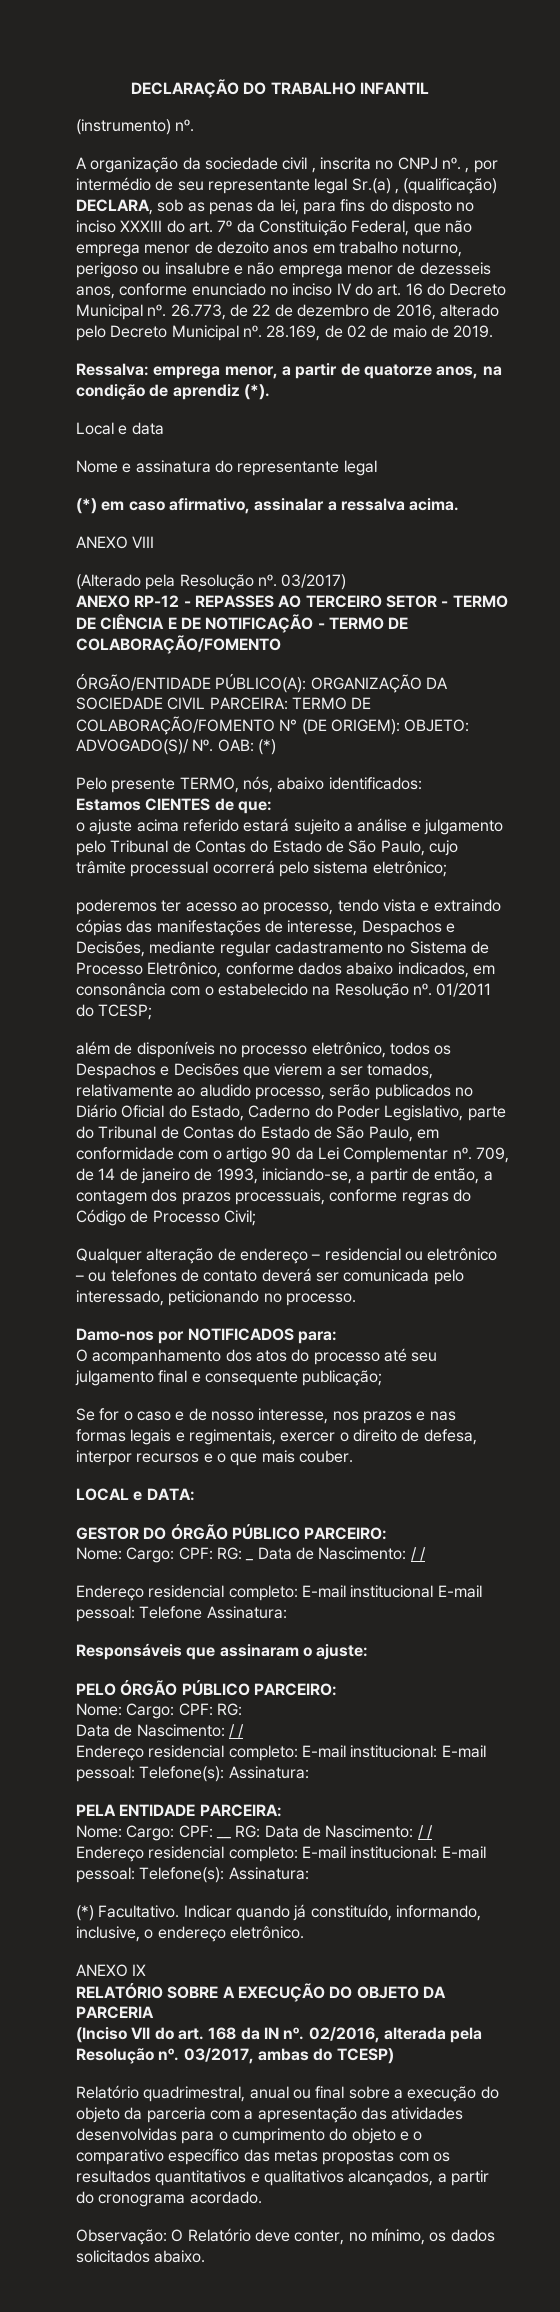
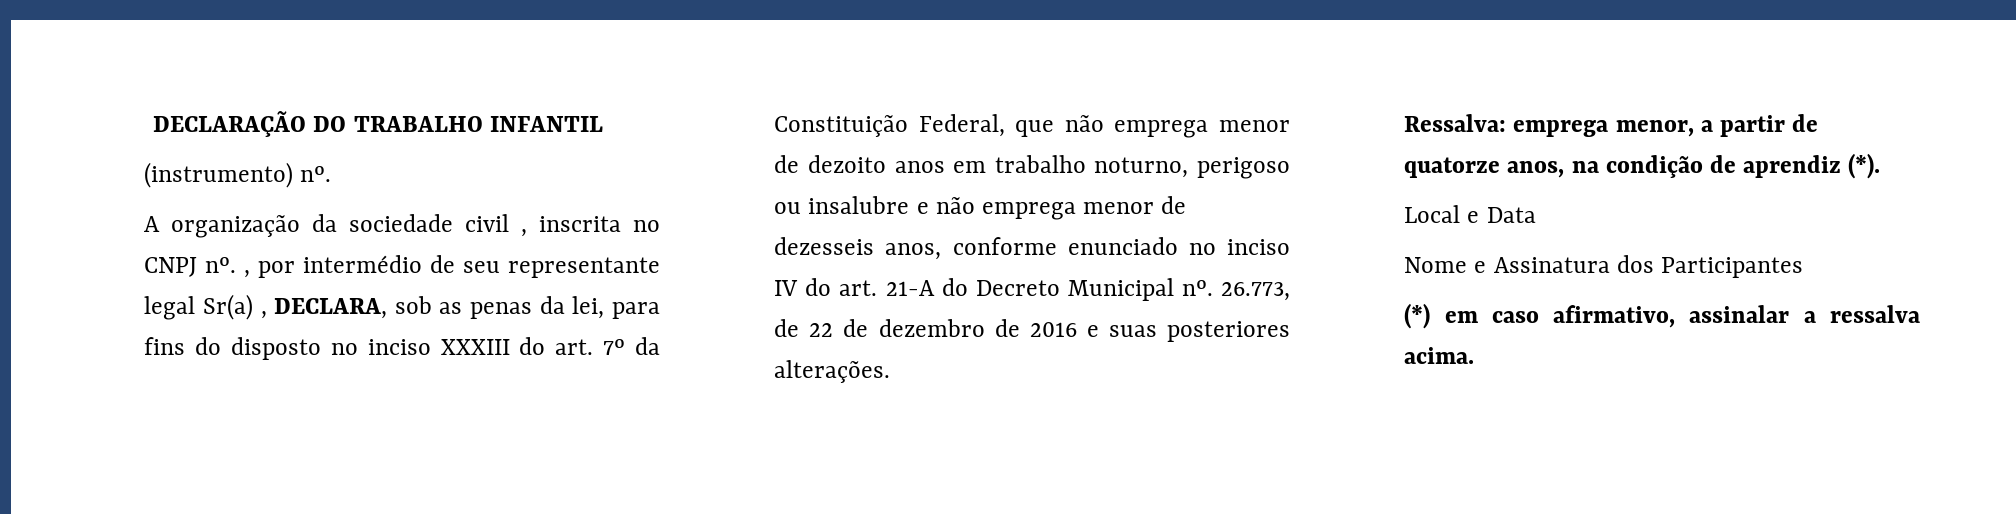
- A organização da sociedade civil , inscrita no CNPJ nº. , por intermédio de seu representante legal Sr.(a) , (qualificação) DECLARA, sob as penas da lei, para fins do disposto no inciso XXXIII do art. 7º da Constituição Federal, que não emprega menor de dezoito anos em trabalho noturno, perigoso ou insalubre e não emprega menor de dezesseis anos, conforme enunciado no inciso IV do art. 16 do Decreto Municipal nº.
+ A organização da sociedade civil , inscrita no CNPJ nº. , por intermédio de seu representante legal Sr(a) , DECLARA, sob as penas da lei, para fins do disposto no inciso XXXIII do art. 7º da Constituição Federal, que não emprega menor de dezoito anos em trabalho noturno, perigoso ou insalubre e não emprega menor de dezesseis anos, conforme enunciado no inciso IV do art. 21-A do Decreto Municipal nº.
- 26.773, de 22 de dezembro de 2016, alterado pelo Decreto Municipal nº. 28.169, de 02 de maio de 2019.
+ 26.773, de 22 de dezembro de 2016 e suas posteriores alterações.
- Local e data
+ Local e Data
- Nome e assinatura do representante legal
+ Nome e Assinatura dos Participantes
- ANEXO VIII
- (Alterado pela Resolução nº. 03/2017)
- ANEXO RP-12 - REPASSES AO TERCEIRO SETOR - TERMO DE CIÊNCIA E DE NOTIFICAÇÃO - TERMO DE COLABORAÇÃO/FOMENTO
- ÓRGÃO/ENTIDADE PÚBLICO(A): ORGANIZAÇÃO DA SOCIEDADE CIVIL PARCEIRA: TERMO DE COLABORAÇÃO/FOMENTO N° (DE ORIGEM): OBJETO: ADVOGADO(S)/ Nº. OAB: (*)
- Pelo presente TERMO, nós, abaixo identificados:
- Estamos CIENTES de que:
- o ajuste acima referido estará sujeito a análise e julgamento pelo Tribunal de Contas do Estado de São Paulo, cujo trâmite processual ocorrerá pelo sistema eletrônico;
- poderemos ter acesso ao processo, tendo vista e extraindo cópias das manifestações de interesse, Despachos e Decisões, mediante regular cadastramento no Sistema de Processo Eletrônico, conforme dados abaixo indicados, em consonância com o estabelecido na Resolução nº. 01/2011 do TCESP;
- além de disponíveis no processo eletrônico, todos os Despachos e Decisões que vierem a ser tomados, relativamente ao aludido processo, serão publicados no Diário Oficial do Estado, Caderno do Poder Legislativo, parte do Tribunal de Contas do Estado de São Paulo, em conformidade com o artigo 90 da Lei Complementar nº. 709, de 14 de janeiro de 1993, iniciando-se, a partir de então, a contagem dos prazos processuais, conforme regras do Código de Processo Civil;
- Qualquer alteração de endereço – residencial ou eletrônico – ou telefones de contato deverá ser comunicada pelo interessado, peticionando no processo.
- Damo-nos por NOTIFICADOS para:
- O acompanhamento dos atos do processo até seu julgamento final e consequente publicação;
- Se for o caso e de nosso interesse, nos prazos e nas formas legais e regimentais, exercer o direito de defesa, interpor recursos e o que mais couber.
- LOCAL e DATA:
- GESTOR DO ÓRGÃO PÚBLICO PARCEIRO:
- Nome: Cargo: CPF: RG: _ Data de Nascimento: / /
- Endereço residencial completo: E-mail institucional E-mail pessoal: Telefone Assinatura:
- Responsáveis que assinaram o ajuste:
- PELO ÓRGÃO PÚBLICO PARCEIRO:
- Nome: Cargo: CPF: RG:
- Data de Nascimento: / /
- Endereço residencial completo: E-mail institucional: E-mail pessoal: Telefone(s): Assinatura:
- PELA ENTIDADE PARCEIRA:
- Nome: Cargo: CPF: __ RG: Data de Nascimento: / /
- Endereço residencial completo: E-mail institucional: E-mail pessoal: Telefone(s): Assinatura:
- (*) Facultativo. Indicar quando já constituído, informando, inclusive, o endereço eletrônico.
- ANEXO IX
- RELATÓRIO SOBRE A EXECUÇÃO DO OBJETO DA PARCERIA
- (Inciso VII do art. 168 da IN nº. 02/2016, alterada pela Resolução nº. 03/2017, ambas do TCESP)
- Relatório quadrimestral, anual ou final sobre a execução do objeto da parceria com a apresentação das atividades desenvolvidas para o cumprimento do objeto e o comparativo específico das metas propostas com os resultados quantitativos e qualitativos alcançados, a partir do cronograma acordado.
- Observação: O Relatório deve conter, no mínimo, os dados solicitados abaixo.

